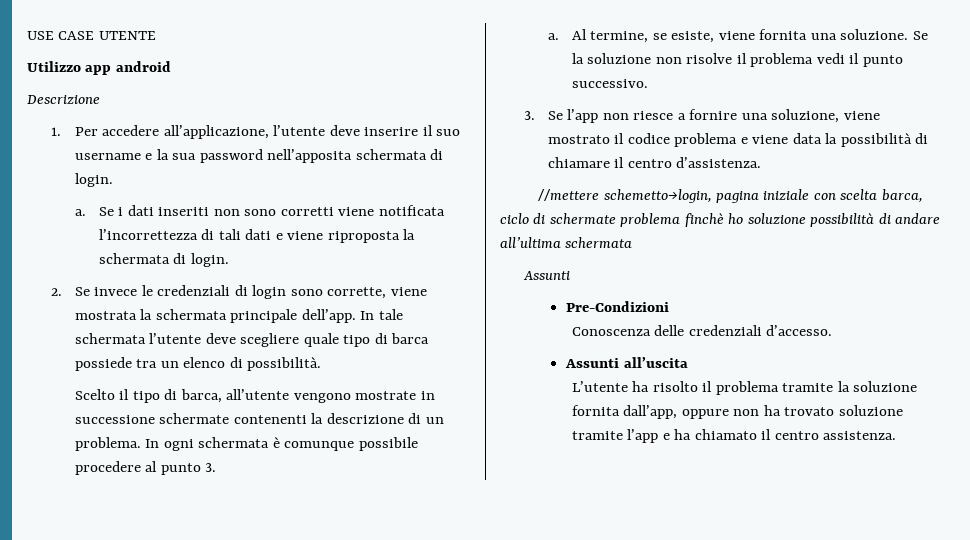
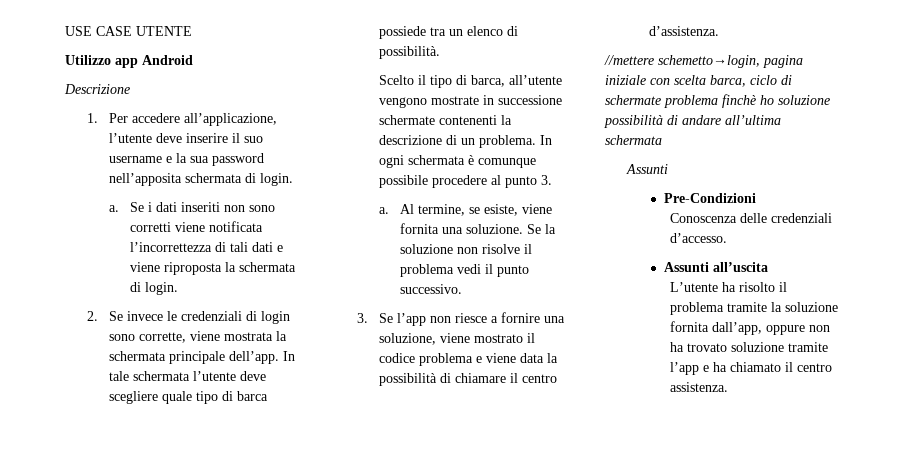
- Utilizzo app android
+ Utilizzo app Android

